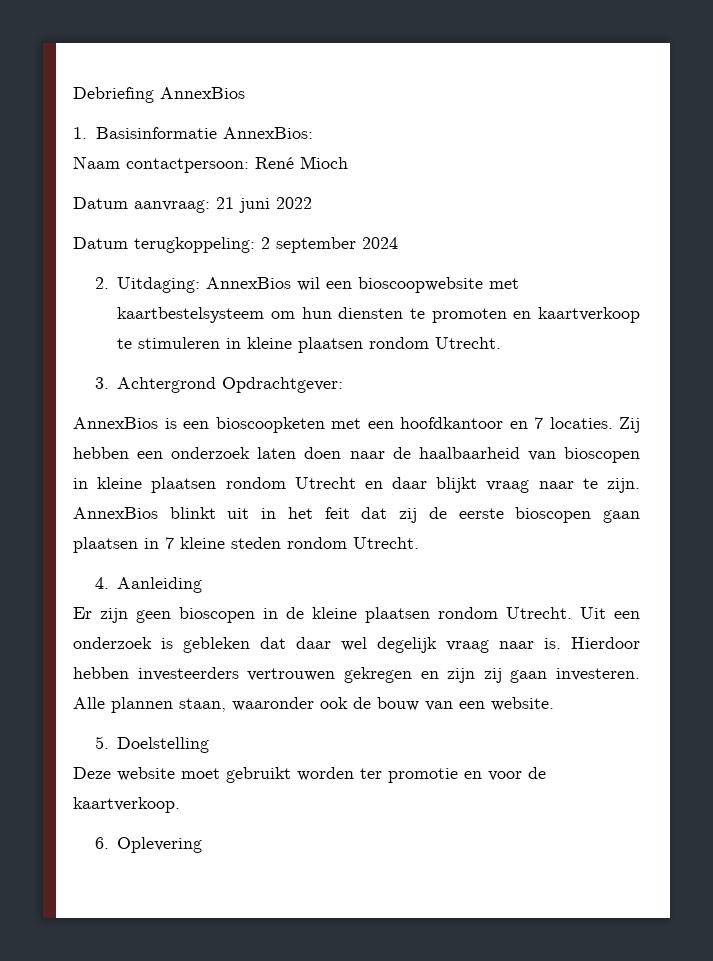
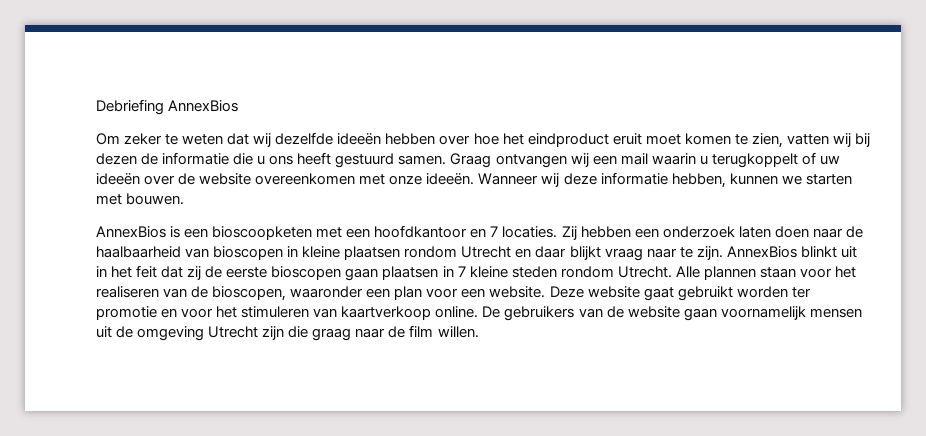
- 1. Basisinformatie AnnexBios:
- Naam contactpersoon: René Mioch
- Datum aanvraag: 21 juni 2022
- Datum terugkoppeling: 2 september 2024
- 2. Uitdaging: AnnexBios wil een bioscoopwebsite met kaartbestelsysteem om hun diensten te promoten en kaartverkoop te stimuleren in kleine plaatsen rondom Utrecht.
- 3. Achtergrond Opdrachtgever:
+ Om zeker te weten dat wij dezelfde ideeën hebben over hoe het eindproduct eruit moet komen te zien, vatten wij bij dezen de informatie die u ons heeft gestuurd samen. Graag ontvangen wij een mail waarin u terugkoppelt of uw ideeën over de website overeenkomen met onze ideeën. Wanneer wij deze informatie hebben, kunnen we starten met bouwen.
- AnnexBios blinkt uit in het feit dat zij de eerste bioscopen gaan plaatsen in 7 kleine steden rondom Utrecht.
- 4. Aanleiding
- Er zijn geen bioscopen in de kleine plaatsen rondom Utrecht. Uit een onderzoek is gebleken dat daar wel degelijk vraag naar is. Hierdoor hebben investeerders vertrouwen gekregen en zijn zij gaan investeren. Alle plannen staan, waaronder ook de bouw van een website.
- 5. Doelstelling
- Deze website moet gebruikt worden ter promotie en voor de kaartverkoop.
- 6. Oplevering
+ AnnexBios blinkt uit in het feit dat zij de eerste bioscopen gaan plaatsen in 7 kleine steden rondom Utrecht. Alle plannen staan voor het realiseren van de bioscopen, waaronder een plan voor een website. Deze website gaat gebruikt worden ter promotie en voor het stimuleren van kaartverkoop online. De gebruikers van de website gaan voornamelijk mensen uit de omgeving Utrecht zijn die graag naar de film willen.

